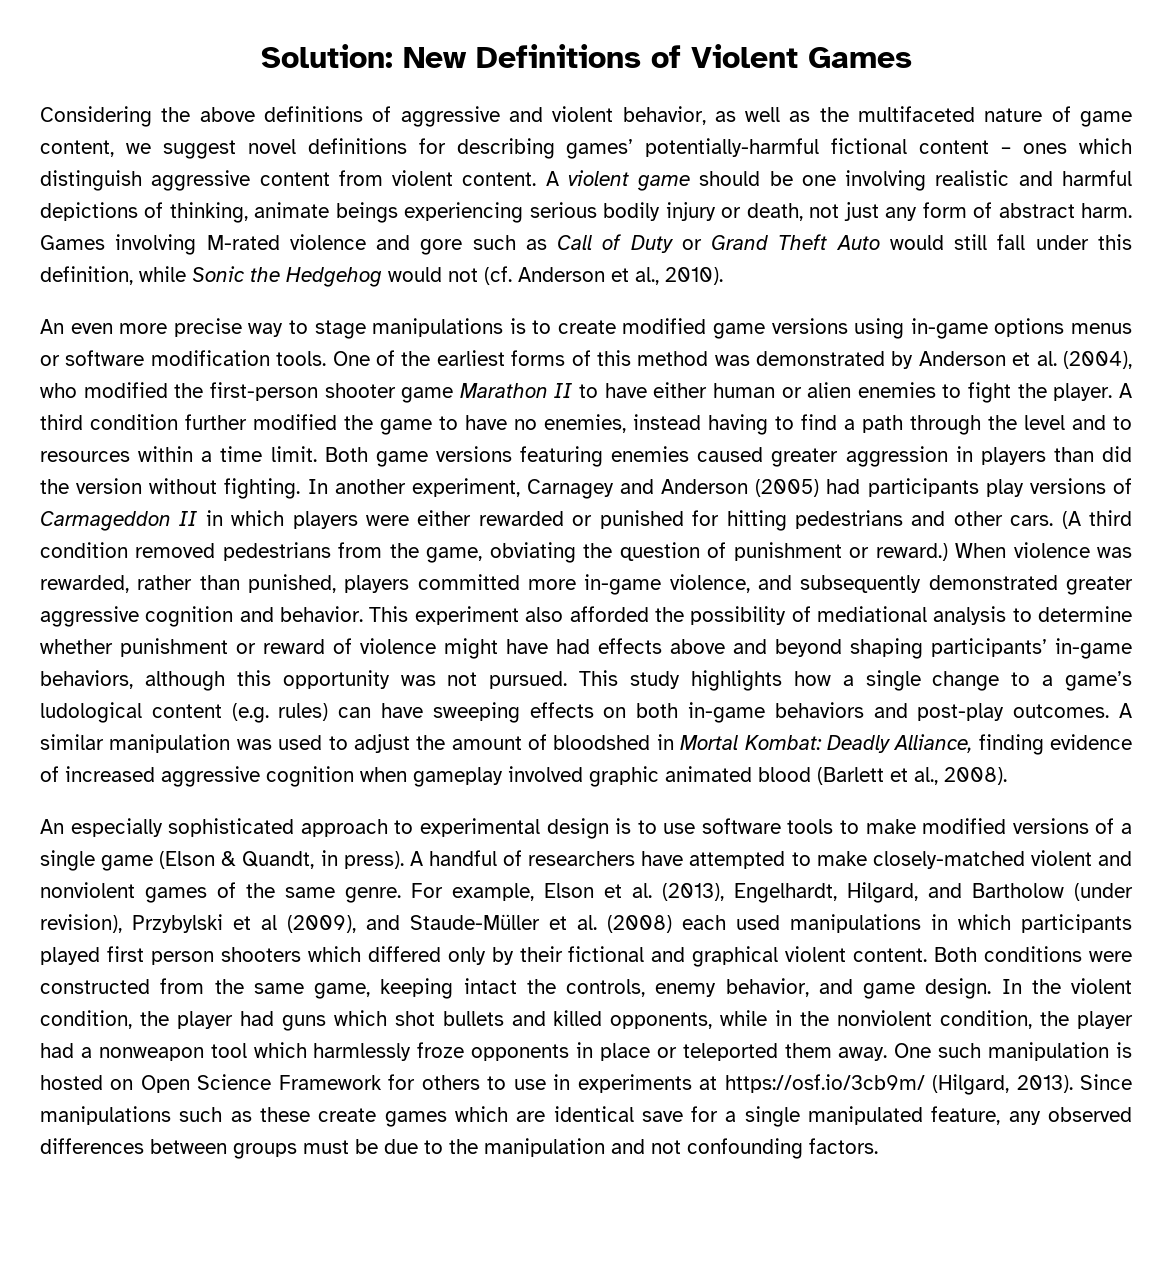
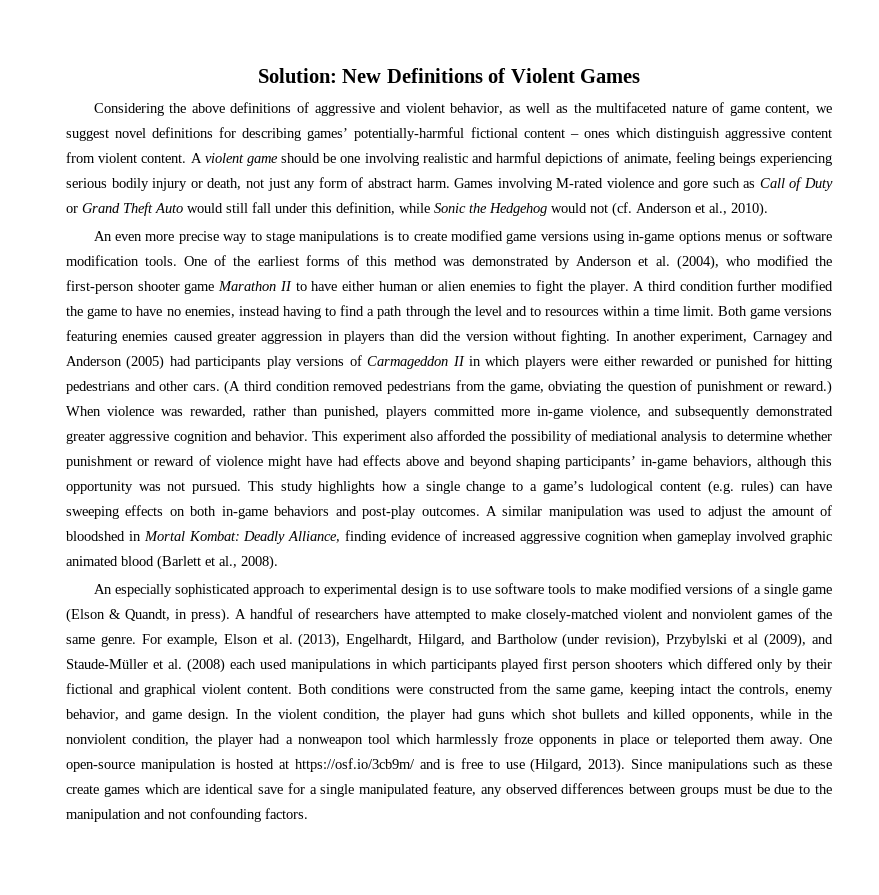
- A violent game should be one involving realistic and harmful depictions of thinking, animate beings experiencing serious bodily injury or death, not just any form of abstract harm.
+ A violent game should be one involving realistic and harmful depictions of animate, feeling beings experiencing serious bodily injury or death, not just any form of abstract harm.
- One such manipulation is hosted on Open Science Framework for others to use in experiments at https://osf.io/3cb9m/ (Hilgard, 2013).
+ One open-source manipulation is hosted at https://osf.io/3cb9m/ and is free to use (Hilgard, 2013).

